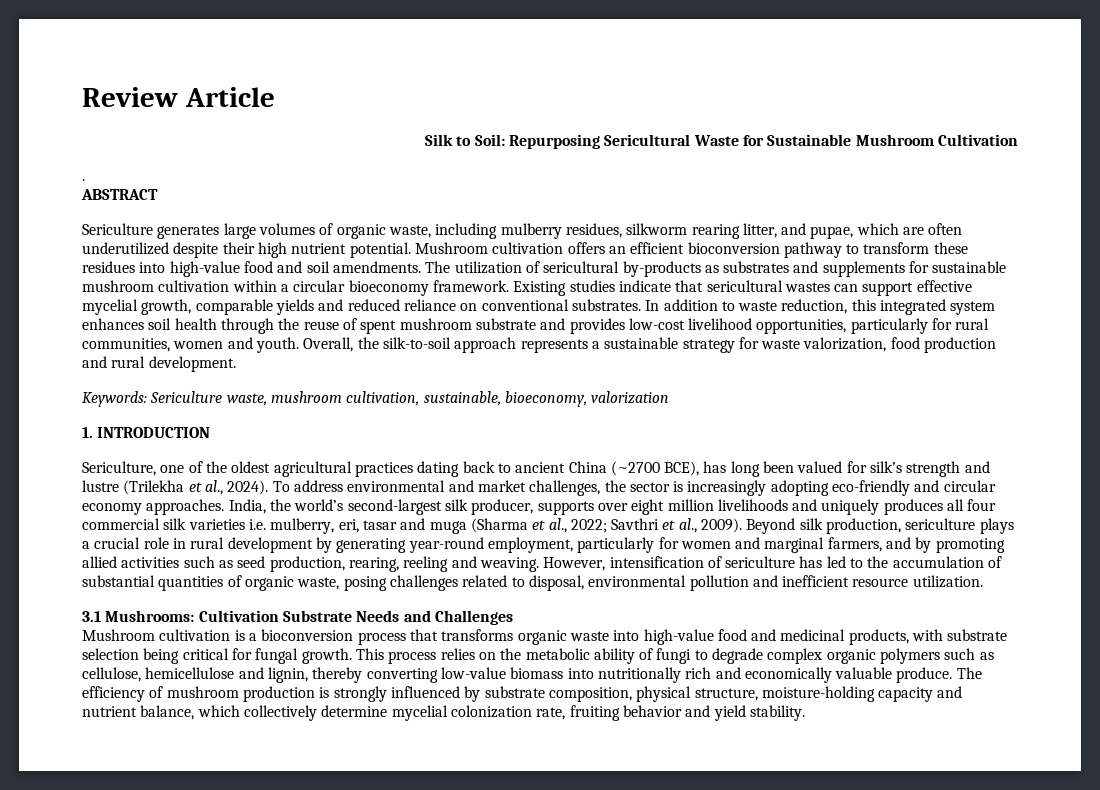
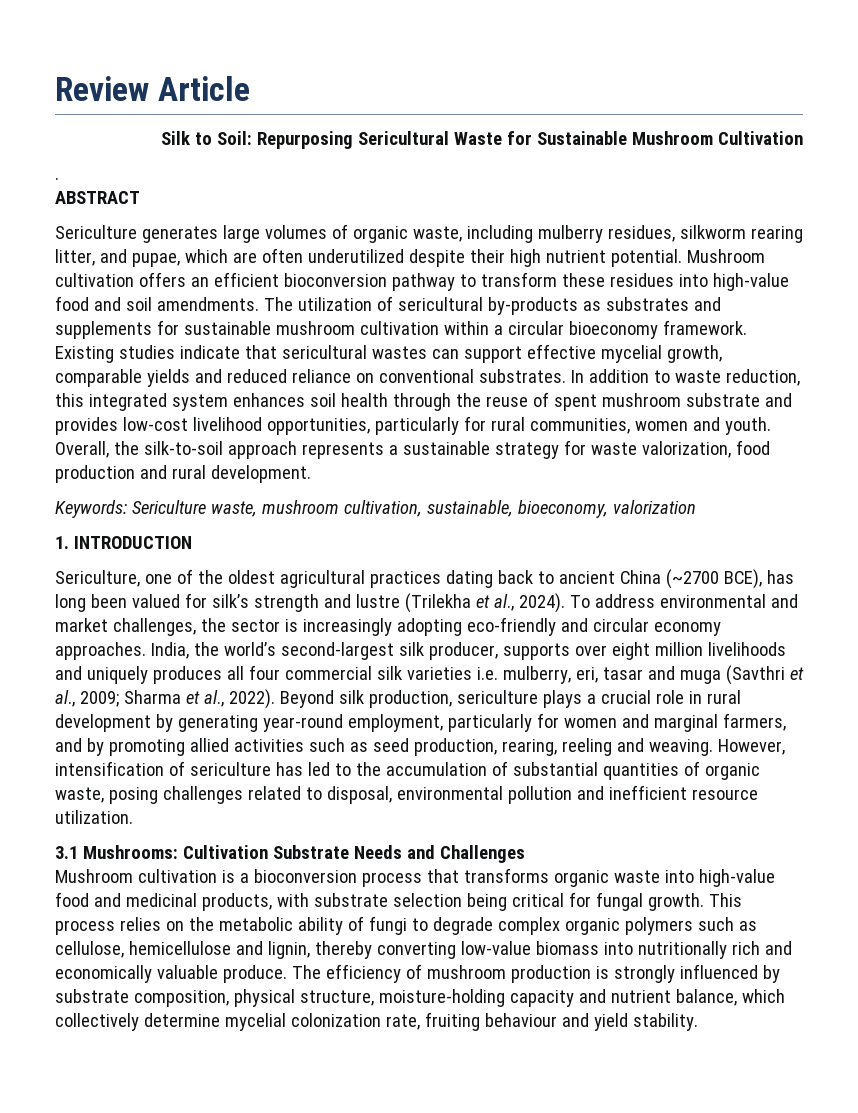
- India, the world’s second-largest silk producer, supports over eight million livelihoods and uniquely produces all four commercial silk varieties i.e. mulberry, eri, tasar and muga (Sharma et al., 2022; Savthri et al., 2009).
+ India, the world’s second-largest silk producer, supports over eight million livelihoods and uniquely produces all four commercial silk varieties i.e. mulberry, eri, tasar and muga (Savthri et al., 2009; Sharma et al., 2022).
- The efficiency of mushroom production is strongly influenced by substrate composition, physical structure, moisture-holding capacity and nutrient balance, which collectively determine mycelial colonization rate, fruiting behavior and yield stability.
+ The efficiency of mushroom production is strongly influenced by substrate composition, physical structure, moisture-holding capacity and nutrient balance, which collectively determine mycelial colonization rate, fruiting behaviour and yield stability.

